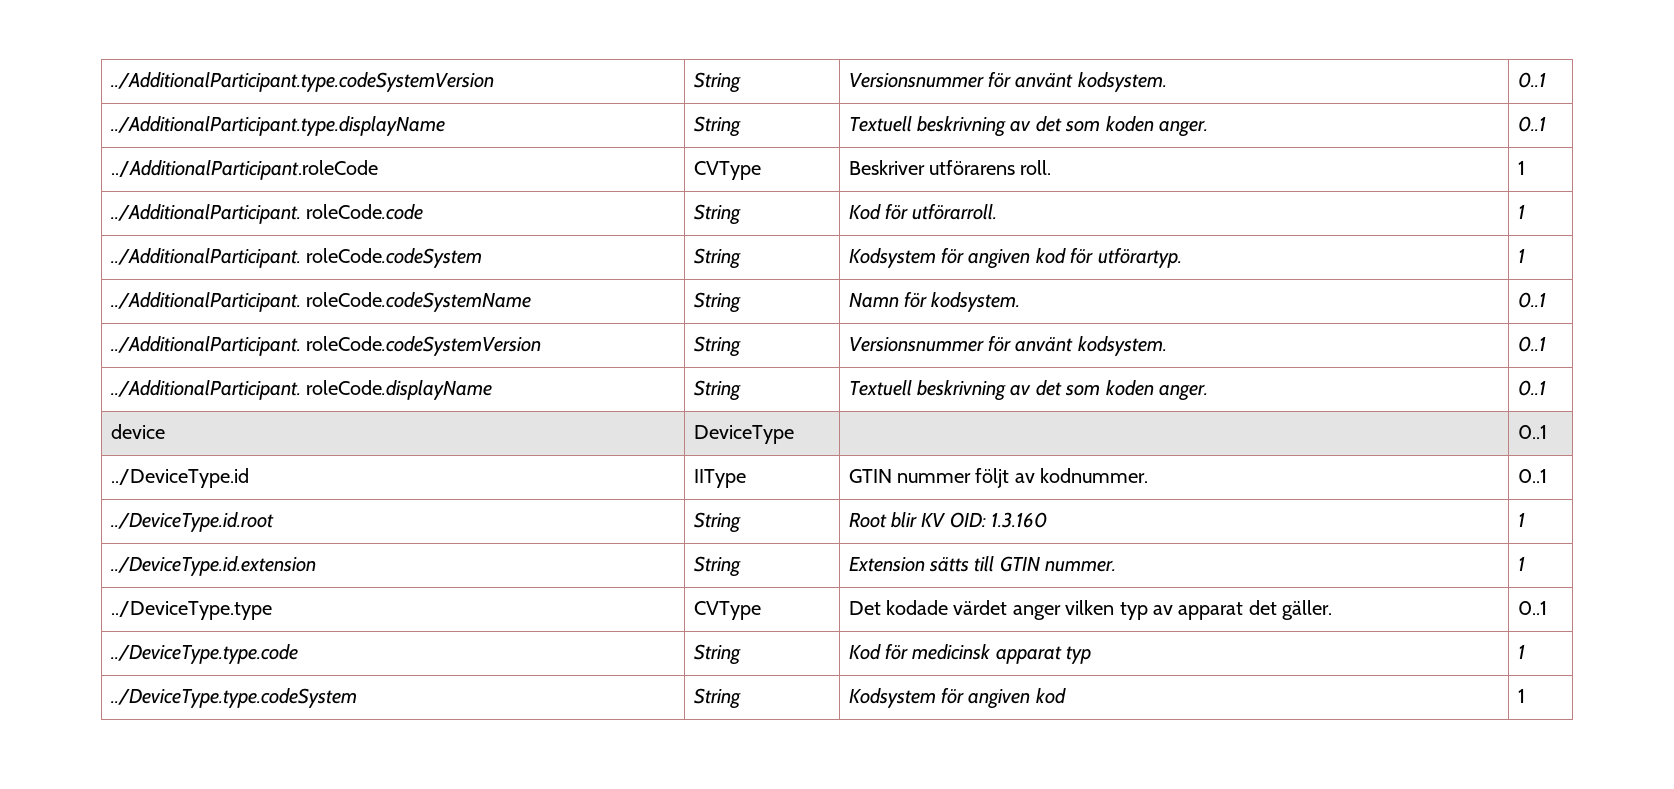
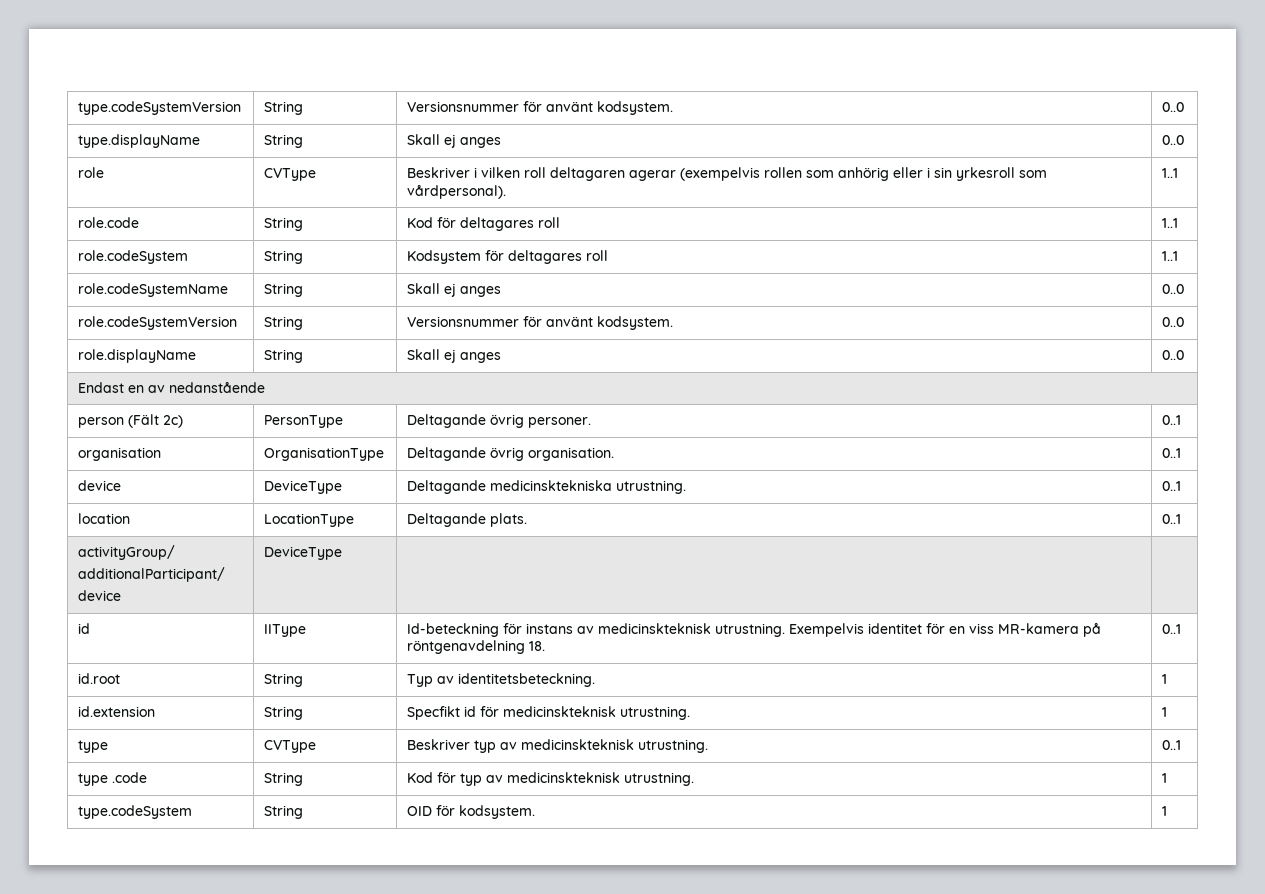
- ../AdditionalParticipant.type.codeSystemVersion | String | Versionsnummer för använt kodsystem. | 0..1
- ../AdditionalParticipant.type.displayName | String | Textuell beskrivning av det som koden anger. | 0..1
- ../AdditionalParticipant.roleCode | CVType | Beskriver utförarens roll. | 1
- ../AdditionalParticipant. roleCode.code | String | Kod för utförarroll. | 1
- ../AdditionalParticipant. roleCode.codeSystem | String | Kodsystem för angiven kod för utförartyp. | 1
- ../AdditionalParticipant. roleCode.codeSystemName | String | Namn för kodsystem. | 0..1
- ../AdditionalParticipant. roleCode.codeSystemVersion | String | Versionsnummer för använt kodsystem. | 0..1
- ../AdditionalParticipant. roleCode.displayName | String | Textuell beskrivning av det som koden anger. | 0..1
- device | DeviceType | | 0..1
- ../DeviceType.id | IIType | GTIN nummer följt av kodnummer. | 0..1
- ../DeviceType.id.root | String | Root blir KV OID: 1.3.160 | 1
- ../DeviceType.id.extension | String | Extension sätts till GTIN nummer. | 1
- ../DeviceType.type | CVType | Det kodade värdet anger vilken typ av apparat det gäller. | 0..1
- ../DeviceType.type.code | String | Kod för medicinsk apparat typ | 1
- ../DeviceType.type.codeSystem | String | Kodsystem för angiven kod | 1
+ type.codeSystemVersion | String | Versionsnummer för använt kodsystem. | 0..0
+ type.displayName | String | Skall ej anges | 0..0
+ role | CVType | Beskriver i vilken roll deltagaren agerar (exempelvis rollen som anhörig eller i sin yrkesroll som vårdpersonal). | 1..1
+ role.code | String | Kod för deltagares roll | 1..1
+ role.codeSystem | String | Kodsystem för deltagares roll | 1..1
+ role.codeSystemName | String | Skall ej anges | 0..0
+ role.codeSystemVersion | String | Versionsnummer för använt kodsystem. | 0..0
+ role.displayName | String | Skall ej anges | 0..0
+ Endast en av nedanstående
+ person (Fält 2c) | PersonType | Deltagande övrig personer. | 0..1
+ organisation | OrganisationType | Deltagande övrig organisation. | 0..1
+ device | DeviceType | Deltagande medicinsktekniska utrustning. | 0..1
+ location | LocationType | Deltagande plats. | 0..1
+ activityGroup/
+ additionalParticipant/
+ device | DeviceType | |
+ id | IIType | Id-beteckning för instans av medicinskteknisk utrustning. Exempelvis identitet för en viss MR-kamera på röntgenavdelning 18. | 0..1
+ id.root | String | Typ av identitetsbeteckning. | 1
+ id.extension | String | Specfikt id för medicinskteknisk utrustning. | 1
+ type | CVType | Beskriver typ av medicinskteknisk utrustning. | 0..1
+ type .code | String | Kod för typ av medicinskteknisk utrustning. | 1
+ type.codeSystem | String | OID för kodsystem. | 1

